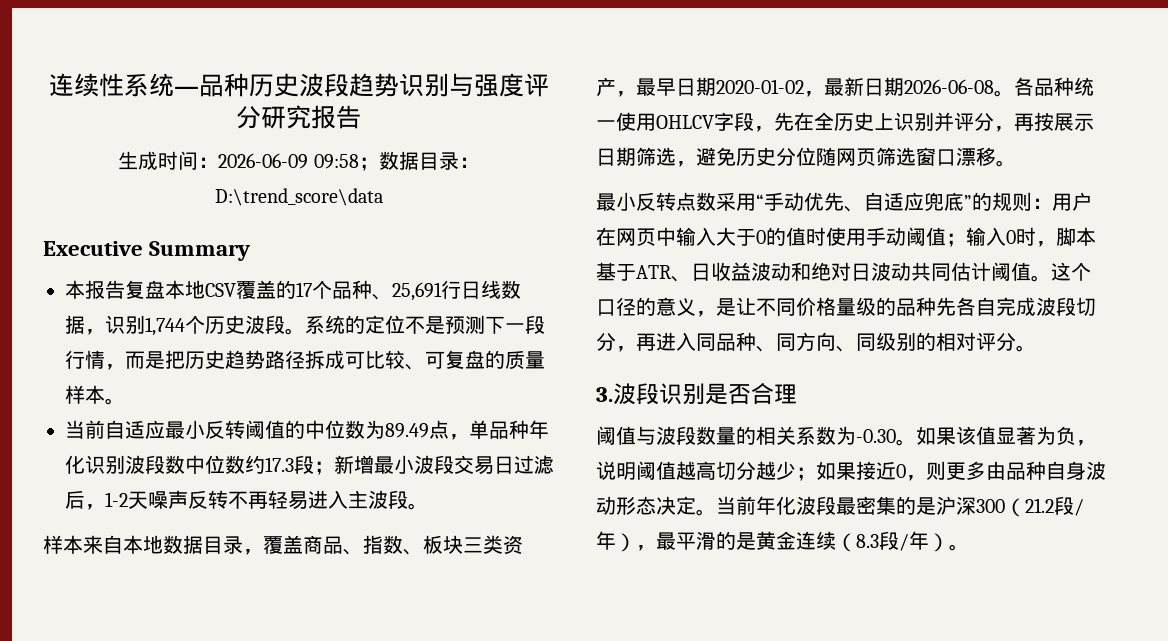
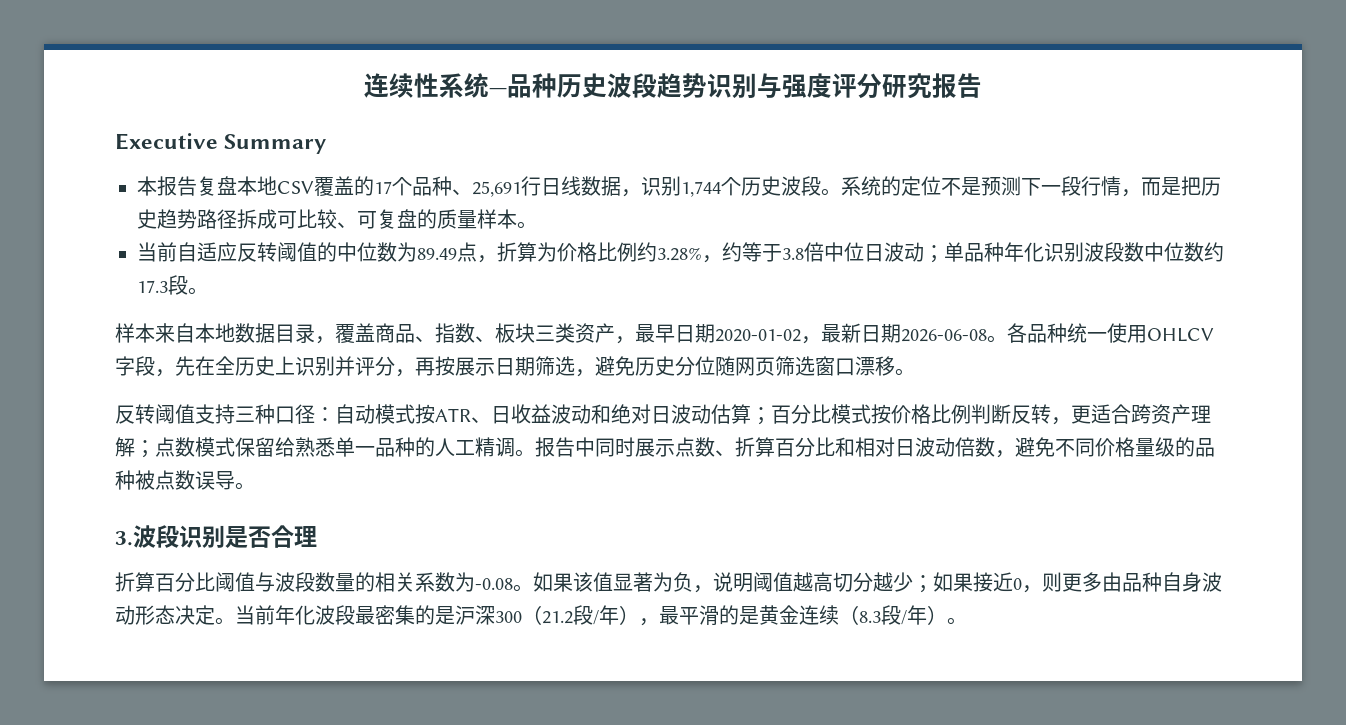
- 生成时间：2026-06-09 09:58；数据目录：D:\trend_score\data
- 当前自适应最小反转阈值的中位数为89.49点，单品种年化识别波段数中位数约17.3段；新增最小波段交易日过滤后，1-2天噪声反转不再轻易进入主波段。
+ 当前自适应反转阈值的中位数为89.49点，折算为价格比例约3.28%，约等于3.8倍中位日波动；单品种年化识别波段数中位数约17.3段。
- 最小反转点数采用“手动优先、自适应兜底”的规则：用户在网页中输入大于0的值时使用手动阈值；输入0时，脚本基于ATR、日收益波动和绝对日波动共同估计阈值。这个口径的意义，是让不同价格量级的品种先各自完成波段切分，再进入同品种、同方向、同级别的相对评分。
+ 反转阈值支持三种口径：自动模式按ATR、日收益波动和绝对日波动估算；百分比模式按价格比例判断反转，更适合跨资产理解；点数模式保留给熟悉单一品种的人工精调。报告中同时展示点数、折算百分比和相对日波动倍数，避免不同价格量级的品种被点数误导。
- 阈值与波段数量的相关系数为-0.30。
+ 折算百分比阈值与波段数量的相关系数为-0.08。

